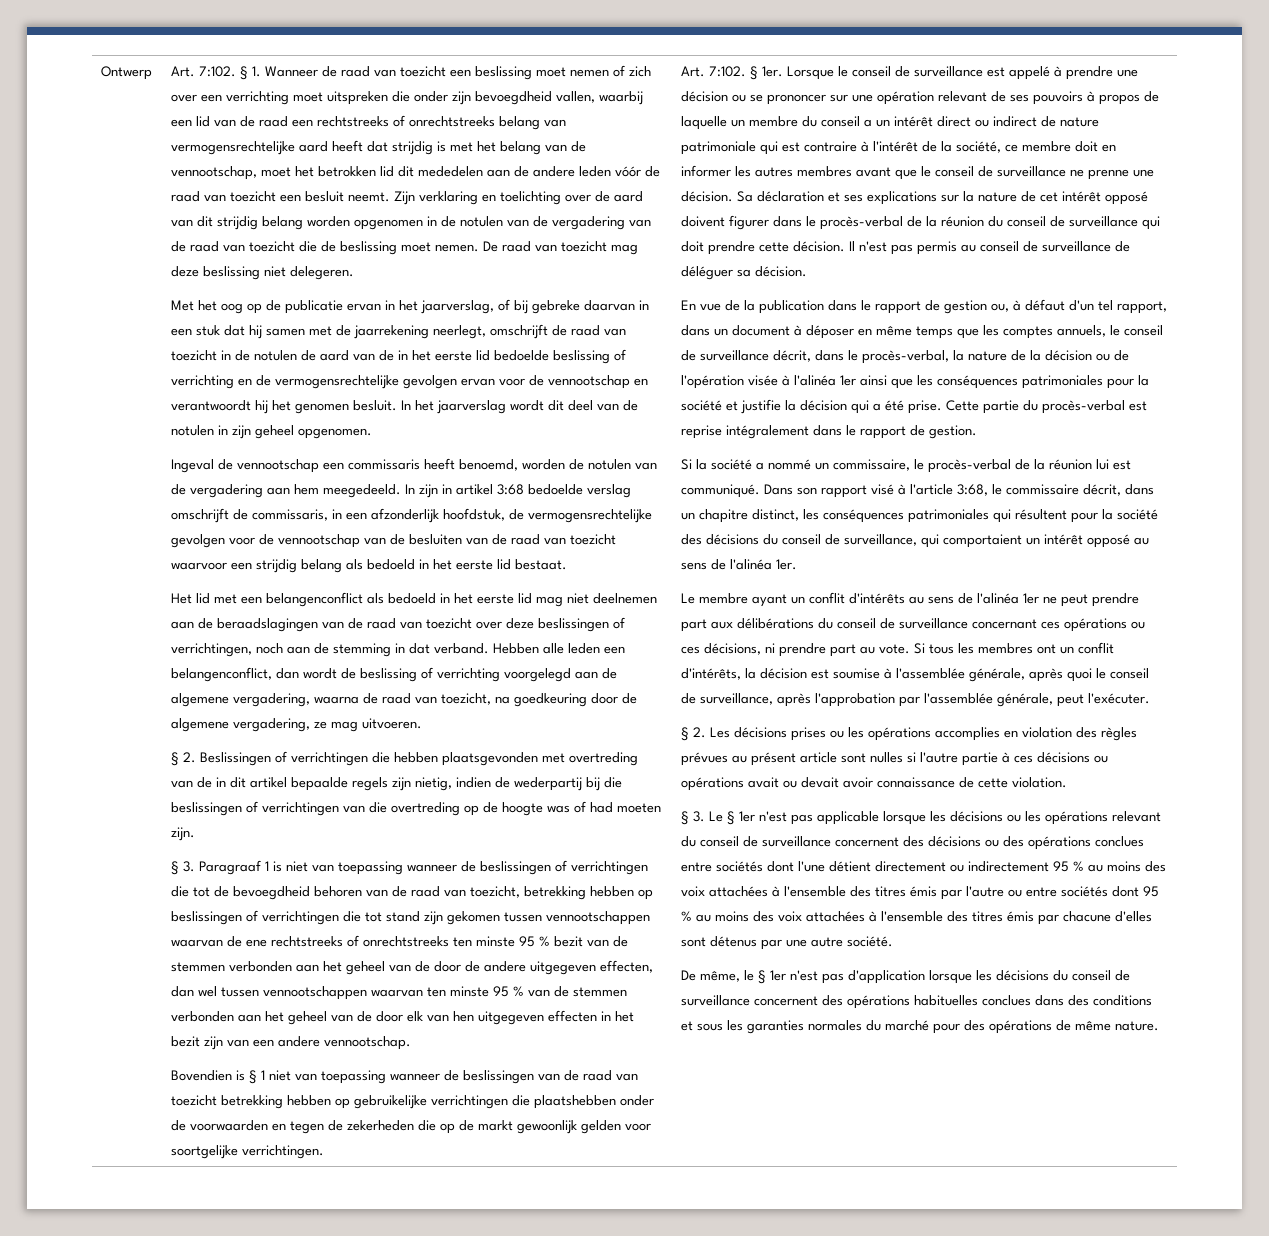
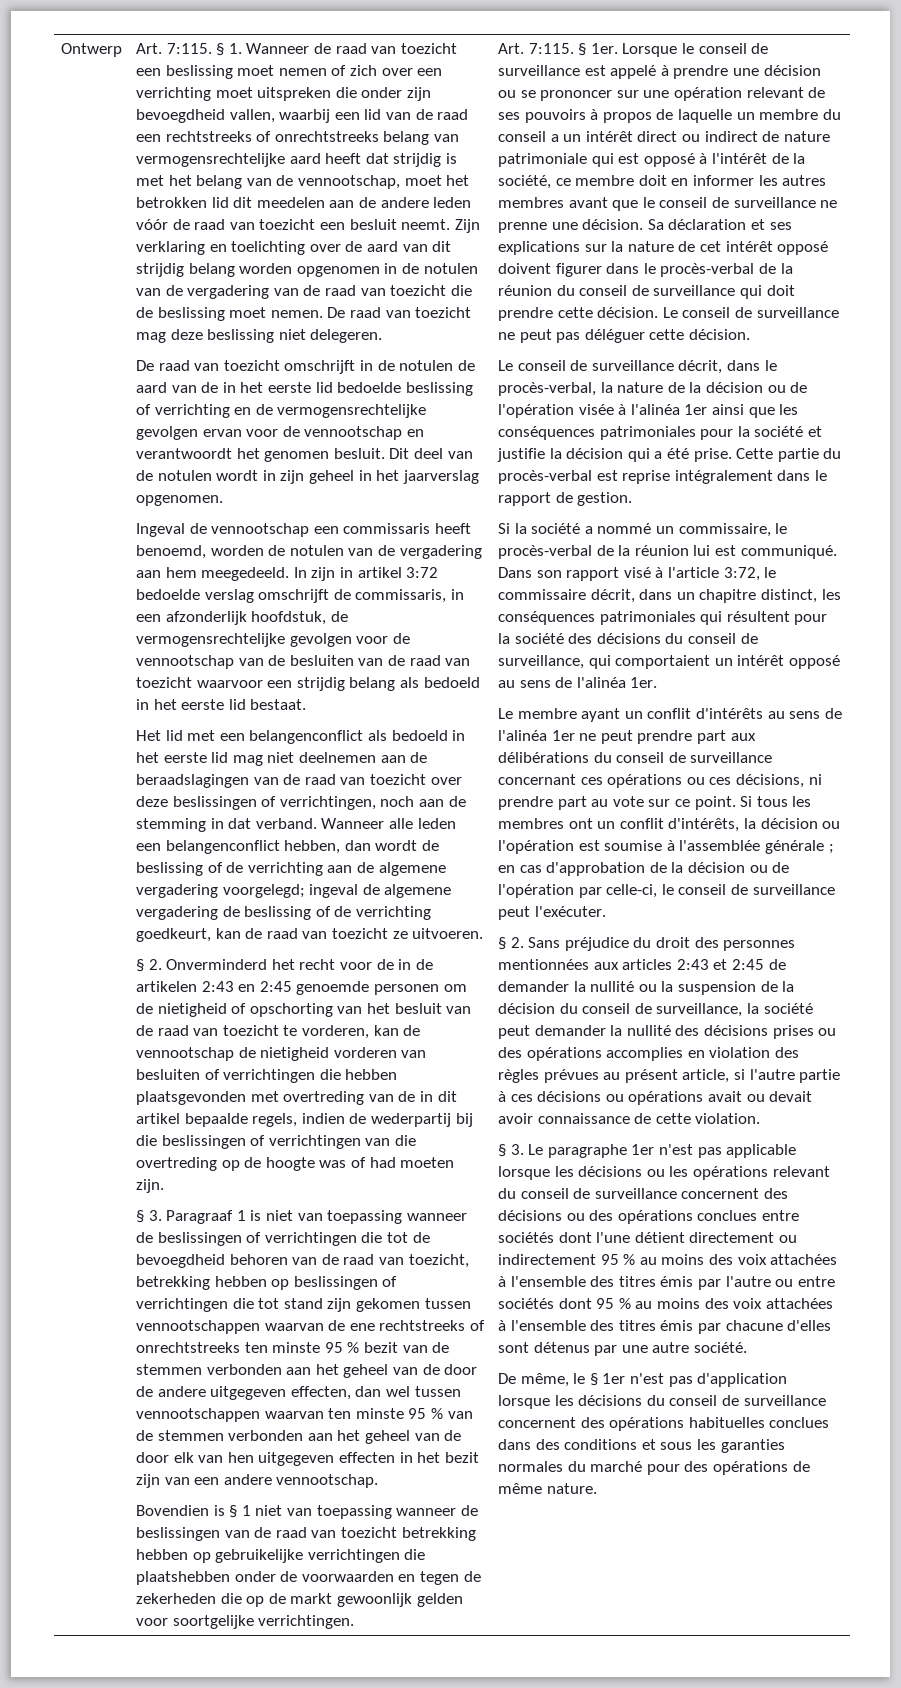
- Ontwerp | Art. 7:102.
+ Ontwerp | Art. 7:115.
- § 1. Wanneer de raad van toezicht een beslissing moet nemen of zich over een verrichting moet uitspreken die onder zijn bevoegdheid vallen, waarbij een lid van de raad een rechtstreeks of onrechtstreeks belang van vermogensrechtelijke aard heeft dat strijdig is met het belang van de vennootschap, moet het betrokken lid dit mededelen aan de andere leden vóór de raad van toezicht een besluit neemt.
+ § 1. Wanneer de raad van toezicht een beslissing moet nemen of zich over een verrichting moet uitspreken die onder zijn bevoegdheid vallen, waarbij een lid van de raad een rechtstreeks of onrechtstreeks belang van vermogensrechtelijke aard heeft dat strijdig is met het belang van de vennootschap, moet het betrokken lid dit meedelen aan de andere leden vóór de raad van toezicht een besluit neemt.
- Met het oog op de publicatie ervan in het jaarverslag, of bij gebreke daarvan in een stuk dat hij samen met de jaarrekening neerlegt, omschrijft de raad van toezicht in de notulen de aard van de in het eerste lid bedoelde beslissing of verrichting en de vermogensrechtelijke gevolgen ervan voor de vennootschap en verantwoordt hij het genomen besluit.
+ De raad van toezicht omschrijft in de notulen de aard van de in het eerste lid bedoelde beslissing of verrichting en de vermogensrechtelijke gevolgen ervan voor de vennootschap en verantwoordt het genomen besluit.
- In het jaarverslag wordt dit deel van de notulen in zijn geheel opgenomen.
+ Dit deel van de notulen wordt in zijn geheel in het jaarverslag opgenomen.
- In zijn in artikel 3:68 bedoelde verslag omschrijft de commissaris, in een afzonderlijk hoofdstuk, de vermogensrechtelijke gevolgen voor de vennootschap van de besluiten van de raad van toezicht waarvoor een strijdig belang als bedoeld in het eerste lid bestaat.
+ In zijn in artikel 3:72 bedoelde verslag omschrijft de commissaris, in een afzonderlijk hoofdstuk, de vermogensrechtelijke gevolgen voor de vennootschap van de besluiten van de raad van toezicht waarvoor een strijdig belang als bedoeld in het eerste lid bestaat.
- Hebben alle leden een belangenconflict, dan wordt de beslissing of verrichting voorgelegd aan de algemene vergadering, waarna de raad van toezicht, na goedkeuring door de algemene vergadering, ze mag uitvoeren.
- § 2. Beslissingen of verrichtingen die hebben plaatsgevonden met overtreding van de in dit artikel bepaalde regels zijn nietig, indien de wederpartij bij die beslissingen of verrichtingen van die overtreding op de hoogte was of had moeten zijn.
+ Wanneer alle leden een belangenconflict hebben, dan wordt de beslissing of de verrichting aan de algemene vergadering voorgelegd; ingeval de algemene vergadering de beslissing of de verrichting goedkeurt, kan de raad van toezicht ze uitvoeren.
+ § 2. Onverminderd het recht voor de in de artikelen 2:43 en 2:45 genoemde personen om de nietigheid of opschorting van het besluit van de raad van toezicht te vorderen, kan de vennootschap de nietigheid vorderen van besluiten of verrichtingen die hebben plaatsgevonden met overtreding van de in dit artikel bepaalde regels, indien de wederpartij bij die beslissingen of verrichtingen van die overtreding op de hoogte was of had moeten zijn.
- Bovendien is § 1 niet van toepassing wanneer de beslissingen van de raad van toezicht betrekking hebben op gebruikelijke verrichtingen die plaatshebben onder de voorwaarden en tegen de zekerheden die op de markt gewoonlijk gelden voor soortgelijke verrichtingen. | Art. 7:102.
+ Bovendien is § 1 niet van toepassing wanneer de beslissingen van de raad van toezicht betrekking hebben op gebruikelijke verrichtingen die plaatshebben onder de voorwaarden en tegen de zekerheden die op de markt gewoonlijk gelden voor soortgelijke verrichtingen. | Art. 7:115.
- Lorsque le conseil de surveillance est appelé à prendre une décision ou se prononcer sur une opération relevant de ses pouvoirs à propos de laquelle un membre du conseil a un intérêt direct ou indirect de nature patrimoniale qui est contraire à l'intérêt de la société, ce membre doit en informer les autres membres avant que le conseil de surveillance ne prenne une décision.
+ Lorsque le conseil de surveillance est appelé à prendre une décision ou se prononcer sur une opération relevant de ses pouvoirs à propos de laquelle un membre du conseil a un intérêt direct ou indirect de nature patrimoniale qui est opposé à l'intérêt de la société, ce membre doit en informer les autres membres avant que le conseil de surveillance ne prenne une décision.
- Il n'est pas permis au conseil de surveillance de déléguer sa décision.
- En vue de la publication dans le rapport de gestion ou, à défaut d'un tel rapport, dans un document à déposer en même temps que les comptes annuels, le conseil de surveillance décrit, dans le procès-verbal, la nature de la décision ou de l'opération visée à l'alinéa 1er ainsi que les conséquences patrimoniales pour la société et justifie la décision qui a été prise.
+ Le conseil de surveillance ne peut pas déléguer cette décision.
+ Le conseil de surveillance décrit, dans le procès-verbal, la nature de la décision ou de l'opération visée à l'alinéa 1er ainsi que les conséquences patrimoniales pour la société et justifie la décision qui a été prise.
- Dans son rapport visé à l'article 3:68, le commissaire décrit, dans un chapitre distinct, les conséquences patrimoniales qui résultent pour la société des décisions du conseil de surveillance, qui comportaient un intérêt opposé au sens de l'alinéa 1er.
+ Dans son rapport visé à l'article 3:72, le commissaire décrit, dans un chapitre distinct, les conséquences patrimoniales qui résultent pour la société des décisions du conseil de surveillance, qui comportaient un intérêt opposé au sens de l'alinéa 1er.
- Le membre ayant un conflit d'intérêts au sens de l'alinéa 1er ne peut prendre part aux délibérations du conseil de surveillance concernant ces opérations ou ces décisions, ni prendre part au vote.
+ Le membre ayant un conflit d'intérêts au sens de l'alinéa 1er ne peut prendre part aux délibérations du conseil de surveillance concernant ces opérations ou ces décisions, ni prendre part au vote sur ce point.
- Si tous les membres ont un conflit d'intérêts, la décision est soumise à l'assemblée générale, après quoi le conseil de surveillance, après l'approbation par l'assemblée générale, peut l'exécuter.
- § 2. Les décisions prises ou les opérations accomplies en violation des règles prévues au présent article sont nulles si l'autre partie à ces décisions ou opérations avait ou devait avoir connaissance de cette violation.
+ Si tous les membres ont un conflit d'intérêts, la décision ou l'opération est soumise à l'assemblée générale ; en cas d'approbation de la décision ou de l'opération par celle-ci, le conseil de surveillance peut l'exécuter.
+ § 2. Sans préjudice du droit des personnes mentionnées aux articles 2:43 et 2:45 de demander la nullité ou la suspension de la décision du conseil de surveillance, la société peut demander la nullité des décisions prises ou des opérations accomplies en violation des règles prévues au présent article, si l'autre partie à ces décisions ou opérations avait ou devait avoir connaissance de cette violation.
- § 3. Le § 1er n'est pas applicable lorsque les décisions ou les opérations relevant du conseil de surveillance concernent des décisions ou des opérations conclues entre sociétés dont l'une détient directement ou indirectement 95 % au moins des voix attachées à l'ensemble des titres émis par l'autre ou entre sociétés dont 95 % au moins des voix attachées à l'ensemble des titres émis par chacune d'elles sont détenus par une autre société.
+ § 3. Le paragraphe 1er n'est pas applicable lorsque les décisions ou les opérations relevant du conseil de surveillance concernent des décisions ou des opérations conclues entre sociétés dont l'une détient directement ou indirectement 95 % au moins des voix attachées à l'ensemble des titres émis par l'autre ou entre sociétés dont 95 % au moins des voix attachées à l'ensemble des titres émis par chacune d'elles sont détenus par une autre société.

